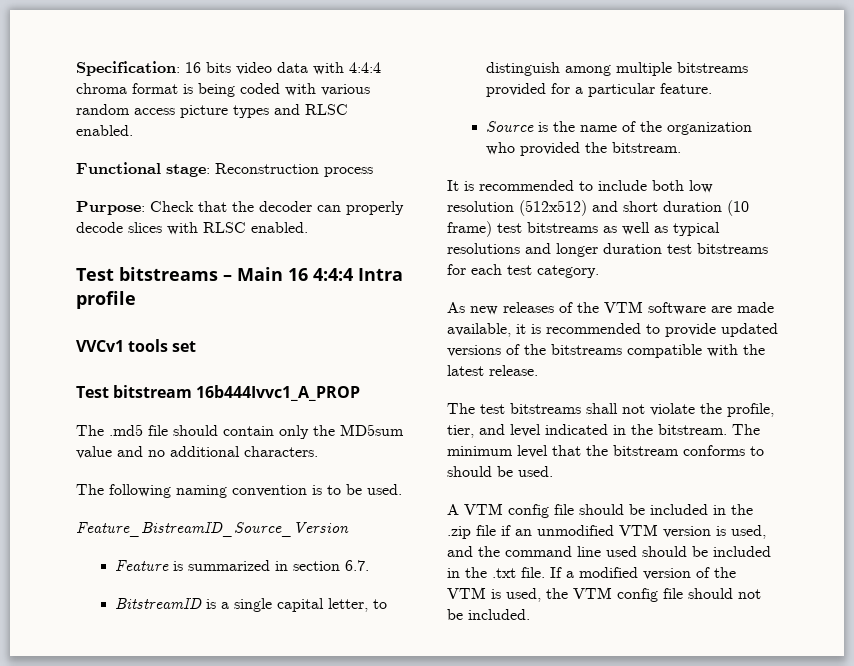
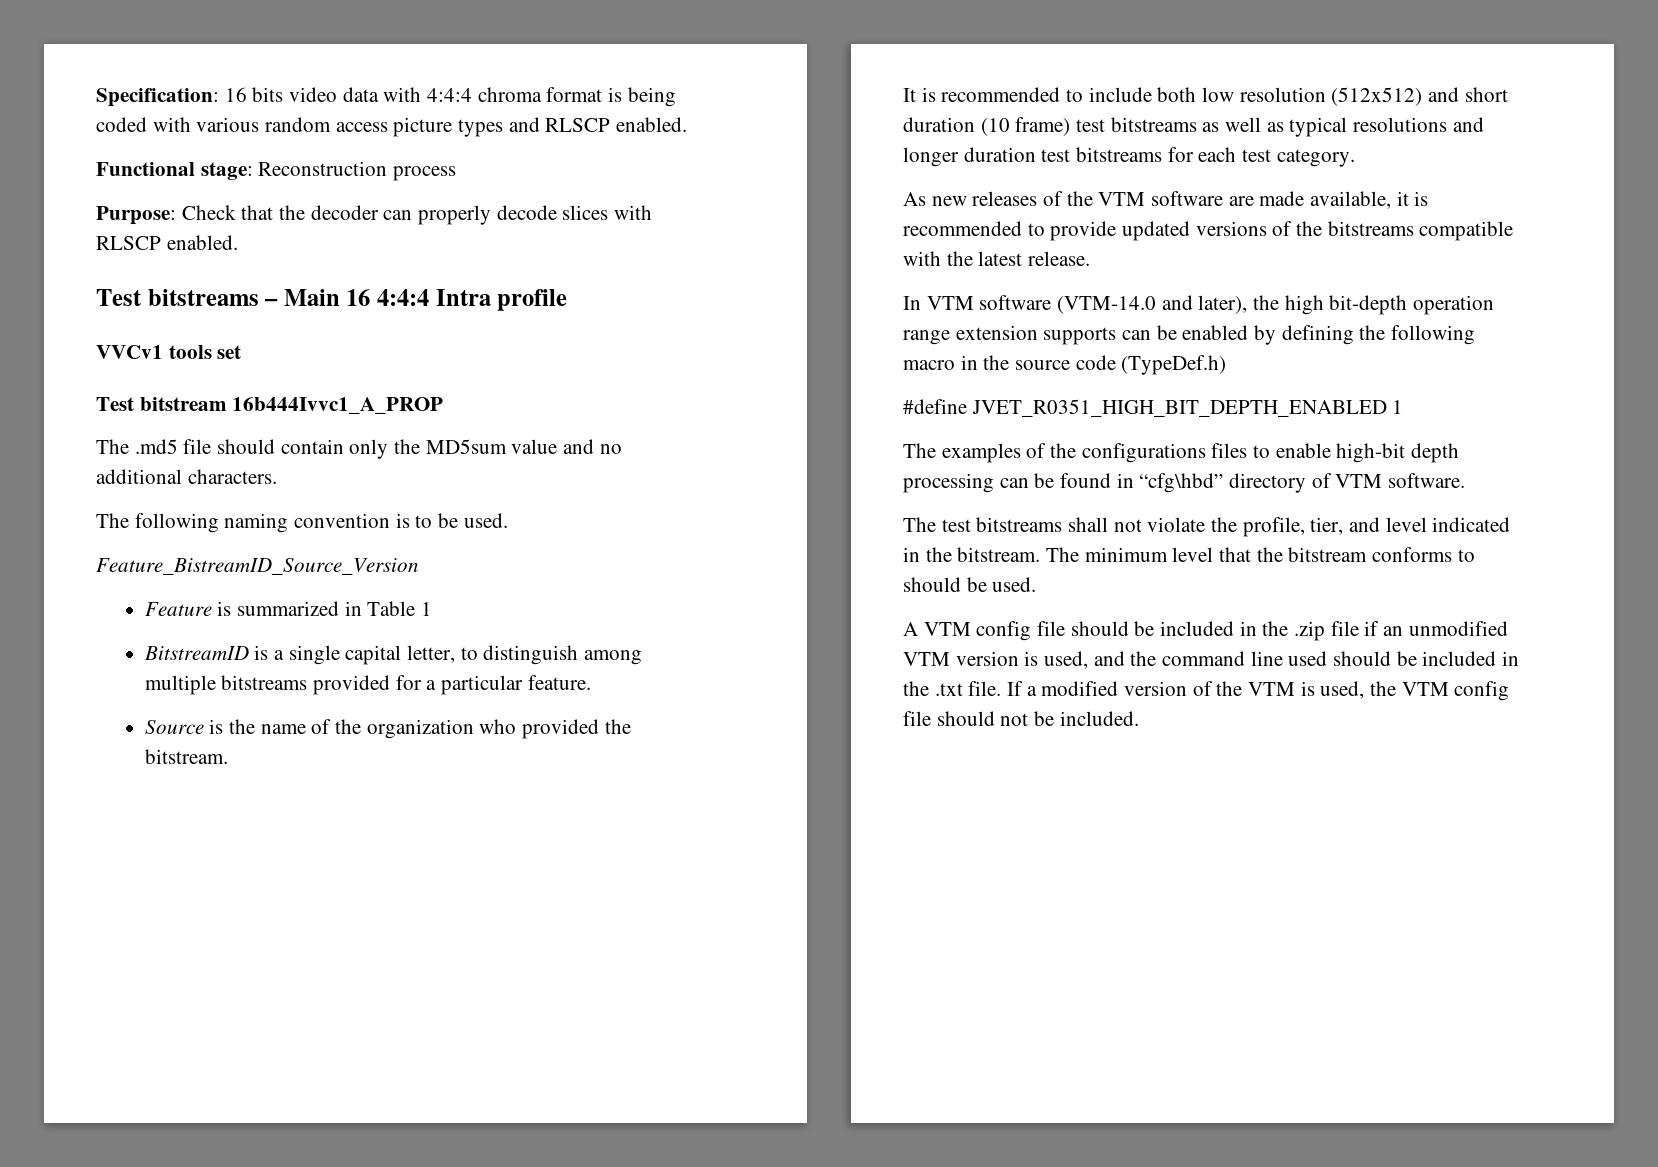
- Specification: 16 bits video data with 4:4:4 chroma format is being coded with various random access picture types and RLSC enabled.
+ Specification: 16 bits video data with 4:4:4 chroma format is being coded with various random access picture types and RLSCP enabled.
- Purpose: Check that the decoder can properly decode slices with RLSC enabled.
+ Purpose: Check that the decoder can properly decode slices with RLSCP enabled.
- Feature is summarized in section 6.7.
+ Feature is summarized in Table 1
+ In VTM software (VTM-14.0 and later), the high bit-depth operation range extension supports can be enabled by defining the following macro in the source code (TypeDef.h)
+ #define JVET_R0351_HIGH_BIT_DEPTH_ENABLED 1
+ The examples of the configurations files to enable high-bit depth processing can be found in “cfg\hbd” directory of VTM software.

